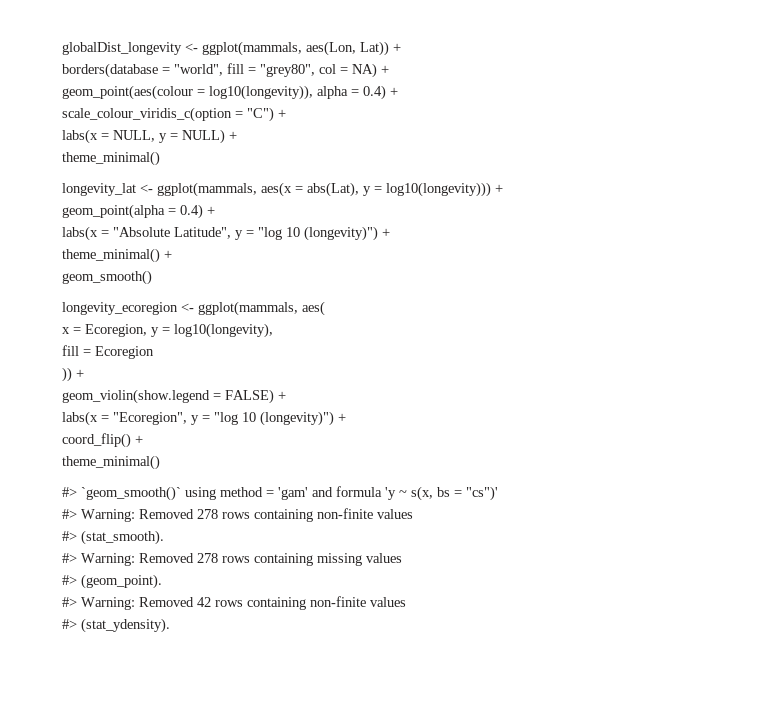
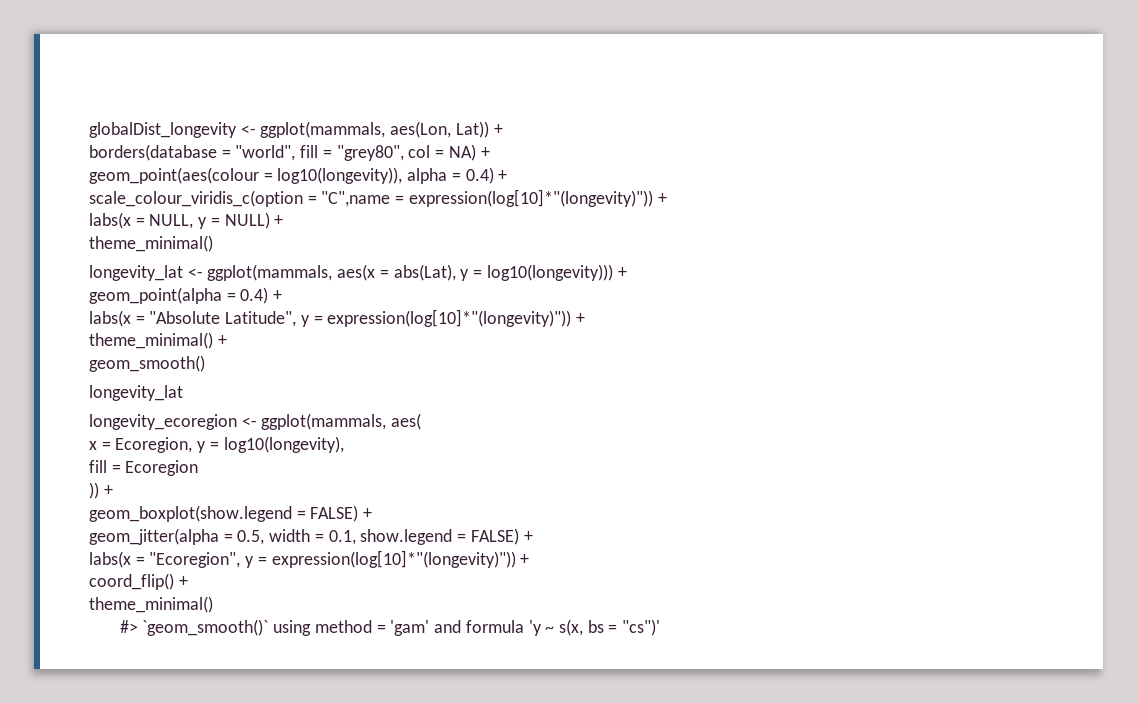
- scale_colour_viridis_c(option = "C") +
+ scale_colour_viridis_c(option = "C",name = expression(log[10]*"(longevity)")) +
- labs(x = "Absolute Latitude", y = "log 10 (longevity)") +
+ labs(x = "Absolute Latitude", y = expression(log[10]*"(longevity)")) +
  geom_smooth()
+ longevity_lat
- geom_violin(show.legend = FALSE) +
+ geom_boxplot(show.legend = FALSE) +
+ geom_jitter(alpha = 0.5, width = 0.1, show.legend = FALSE) +
- labs(x = "Ecoregion", y = "log 10 (longevity)") +
+ labs(x = "Ecoregion", y = expression(log[10]*"(longevity)")) +
- #> Warning: Removed 278 rows containing non-finite values
- #> (stat_smooth).
- #> Warning: Removed 278 rows containing missing values
- #> (geom_point).
- #> Warning: Removed 42 rows containing non-finite values
- #> (stat_ydensity).

